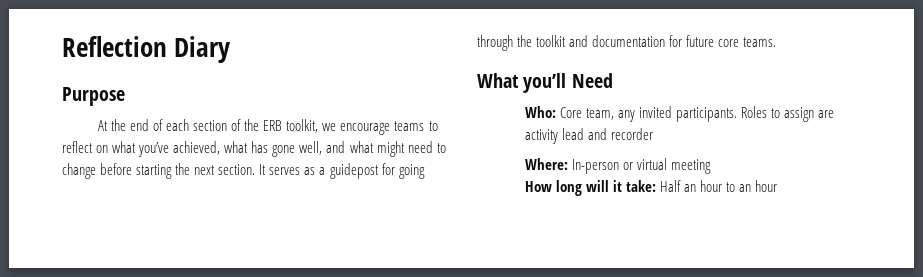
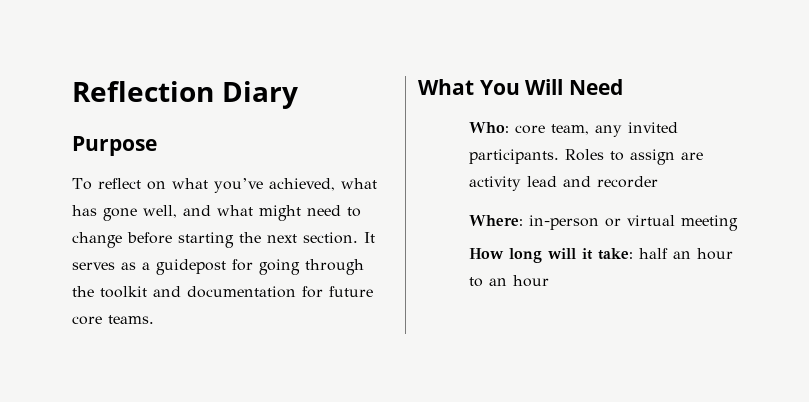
- At the end of each section of the ERB toolkit, we encourage teams to reflect on what you’ve achieved, what has gone well, and what might need to change before starting the next section.
+ To reflect on what you’ve achieved, what has gone well, and what might need to change before starting the next section.
- What you’ll Need
+ What You Will Need
- Who: Core team, any invited participants.
+ Who: core team, any invited participants.
- Where: In-person or virtual meeting
+ Where: in-person or virtual meeting
- How long will it take: Half an hour to an hour
+ How long will it take: half an hour to an hour

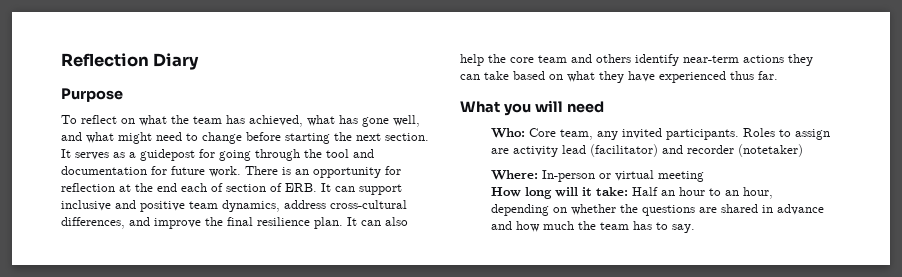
- To reflect on what you’ve achieved, what has gone well, and what might need to change before starting the next section.
+ To reflect on what the team has achieved, what has gone well, and what might need to change before starting the next section.
- It serves as a guidepost for going through the toolkit and documentation for future core teams.
- What You Will Need
+ It serves as a guidepost for going through the tool and documentation for future work. There is an opportunity for reflection at the end each of section of ERB. It can support inclusive and positive team dynamics, address cross-cultural differences, and improve the final resilience plan. It can also help the core team and others identify near-term actions they can take based on what they have experienced thus far.
+ What you will need
- Who: core team, any invited participants.
+ Who: Core team, any invited participants.
- Roles to assign are activity lead and recorder
+ Roles to assign are activity lead (facilitator) and recorder (notetaker)
- Where: in-person or virtual meeting
+ Where: In-person or virtual meeting
- How long will it take: half an hour to an hour
+ How long will it take: Half an hour to an hour, depending on whether the questions are shared in advance and how much the team has to say.

